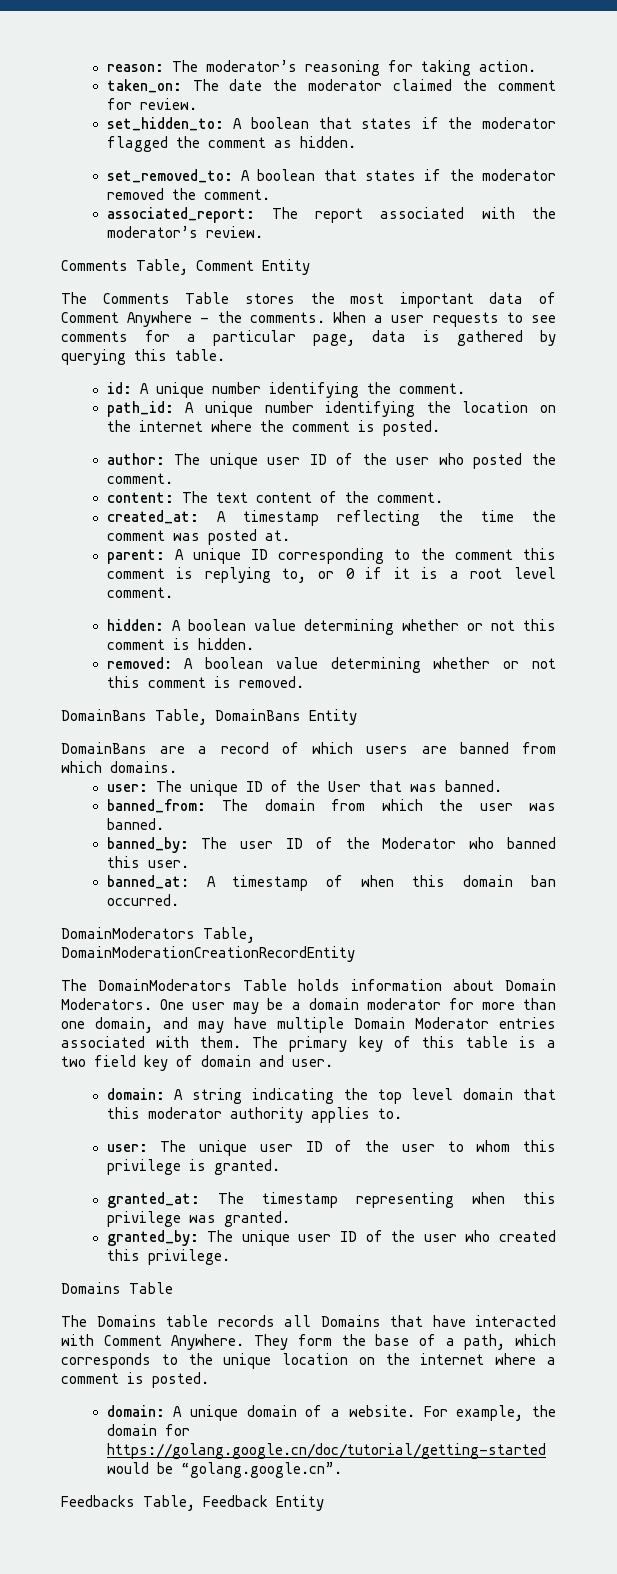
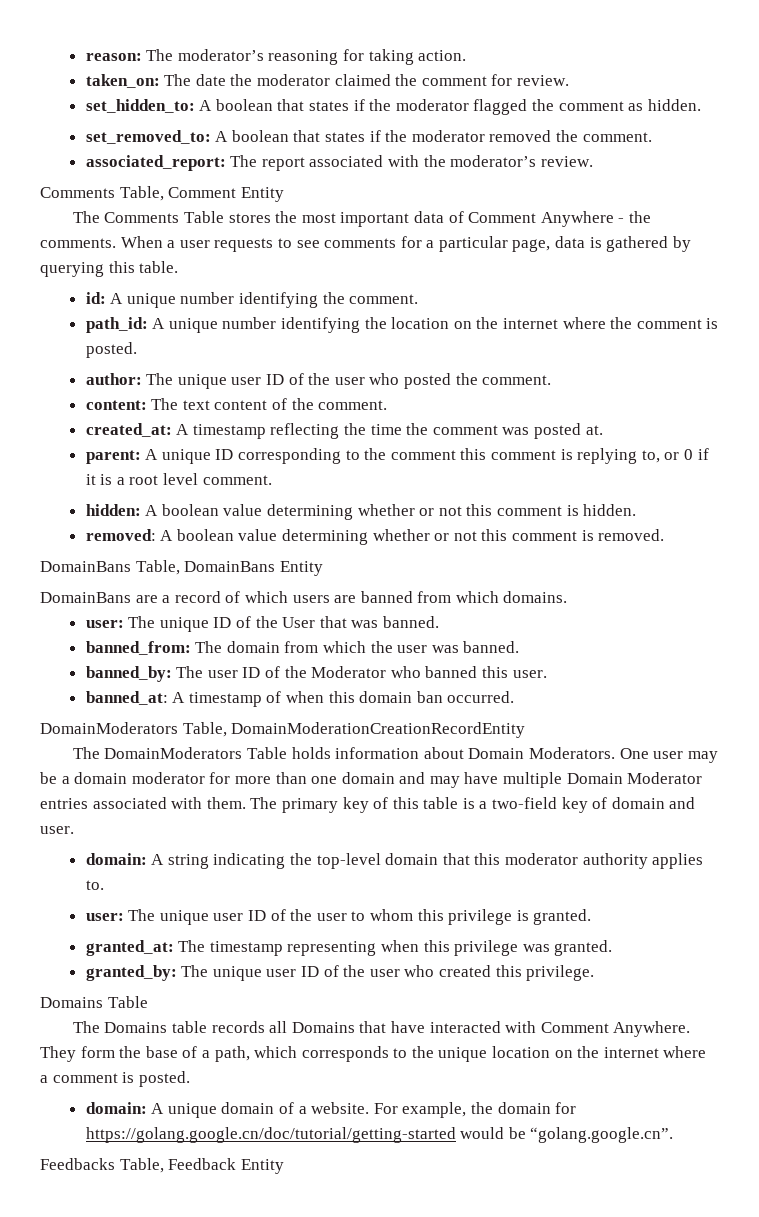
- One user may be a domain moderator for more than one domain, and may have multiple Domain Moderator entries associated with them.
+ One user may be a domain moderator for more than one domain and may have multiple Domain Moderator entries associated with them.
- The primary key of this table is a two field key of domain and user.
+ The primary key of this table is a two-field key of domain and user.
- domain: A string indicating the top level domain that this moderator authority applies to.
+ domain: A string indicating the top-level domain that this moderator authority applies to.

